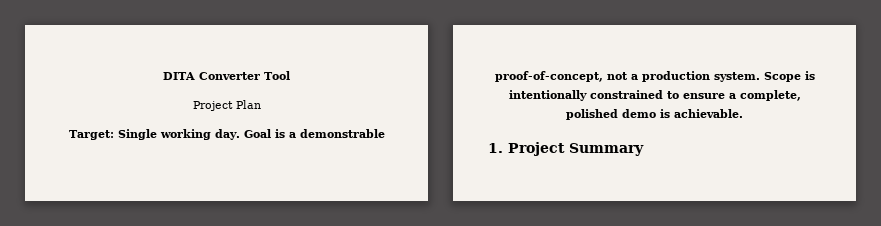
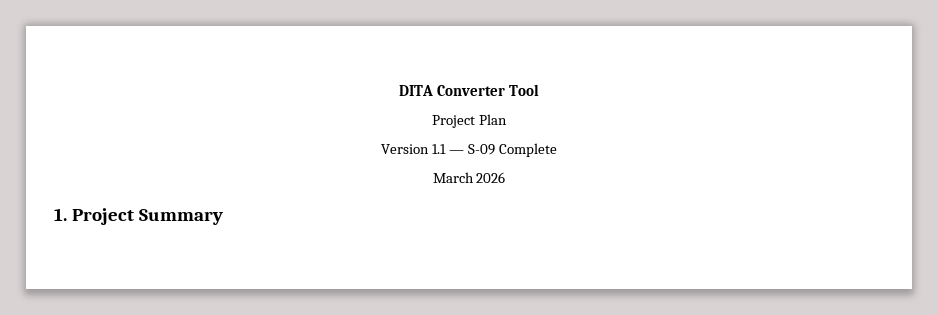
- Target: Single working day. Goal is a demonstrable proof-of-concept, not a production system. Scope is intentionally constrained to ensure a complete, polished demo is achievable.
+ Version 1.1 — S-09 Complete
+ March 2026

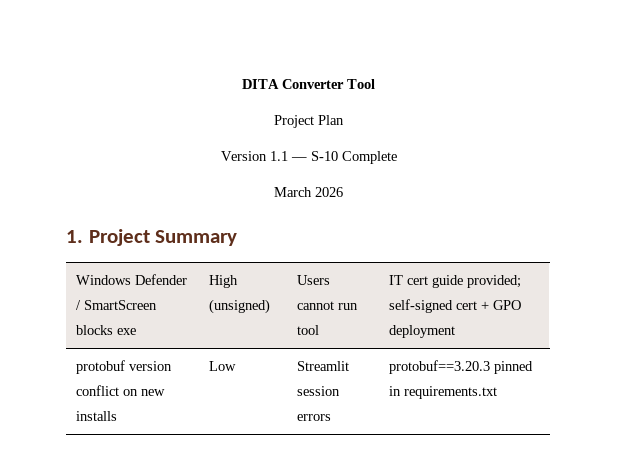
- Version 1.1 — S-09 Complete
+ Version 1.1 — S-10 Complete
+ Windows Defender / SmartScreen blocks exe | High (unsigned) | Users cannot run tool | IT cert guide provided; self-signed cert + GPO deployment
+ protobuf version conflict on new installs | Low | Streamlit session errors | protobuf==3.20.3 pinned in requirements.txt

